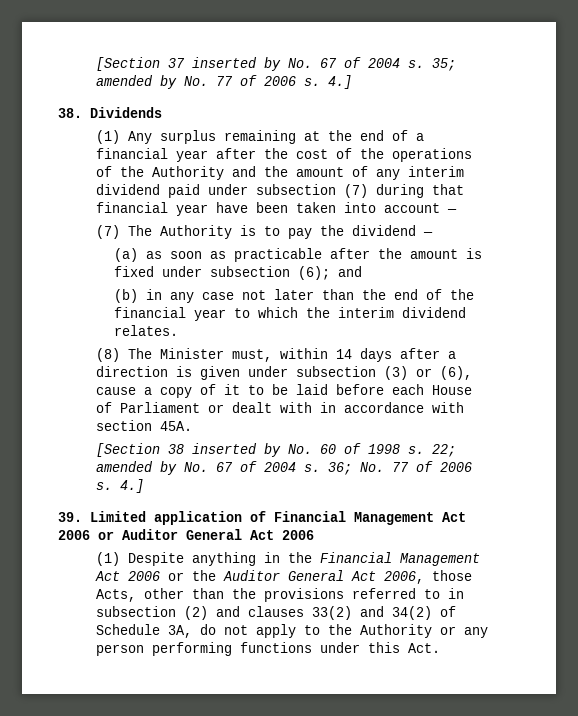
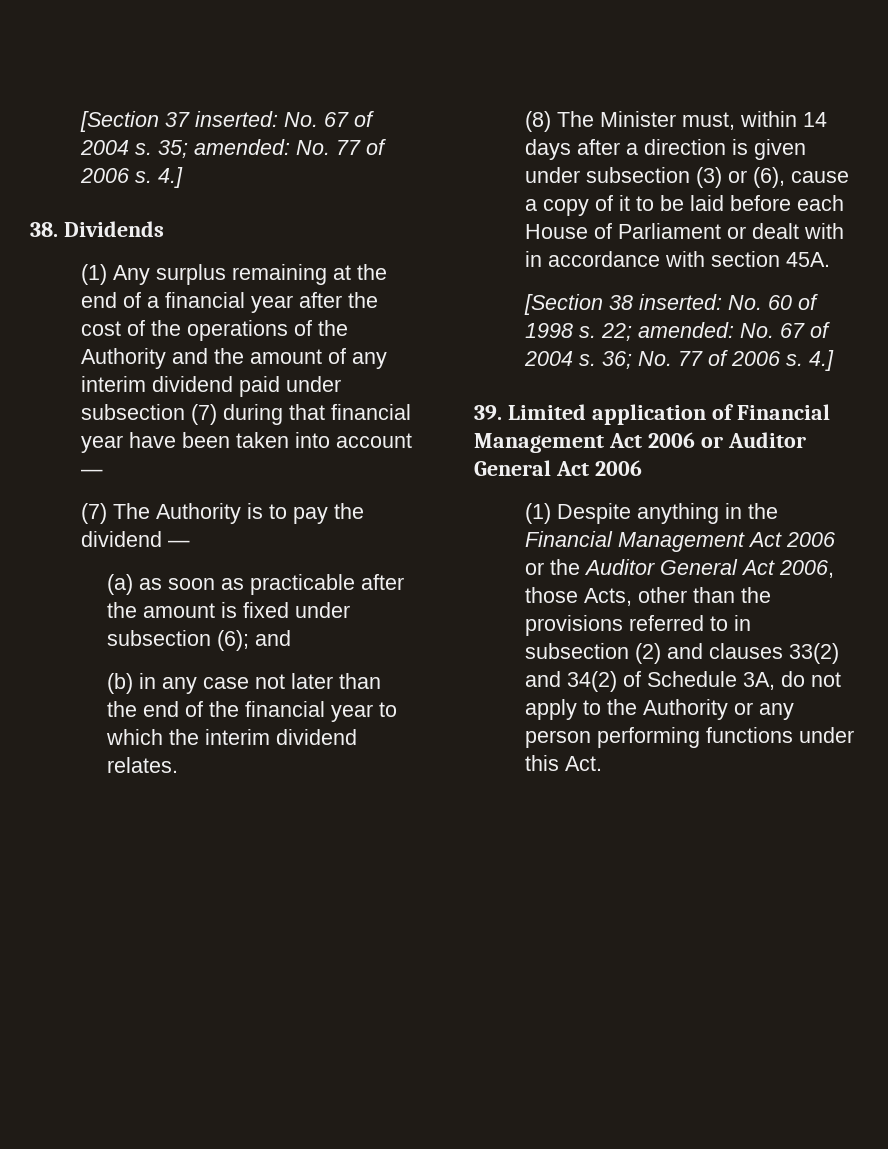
- [Section 37 inserted by No. 67 of 2004 s.
+ [Section 37 inserted: No. 67 of 2004 s.
- 35; amended by No. 77 of 2006 s.
+ 35; amended: No. 77 of 2006 s.
- [Section 38 inserted by No. 60 of 1998 s.
+ [Section 38 inserted: No. 60 of 1998 s.
- 22; amended by No. 67 of 2004 s.
+ 22; amended: No. 67 of 2004 s.

